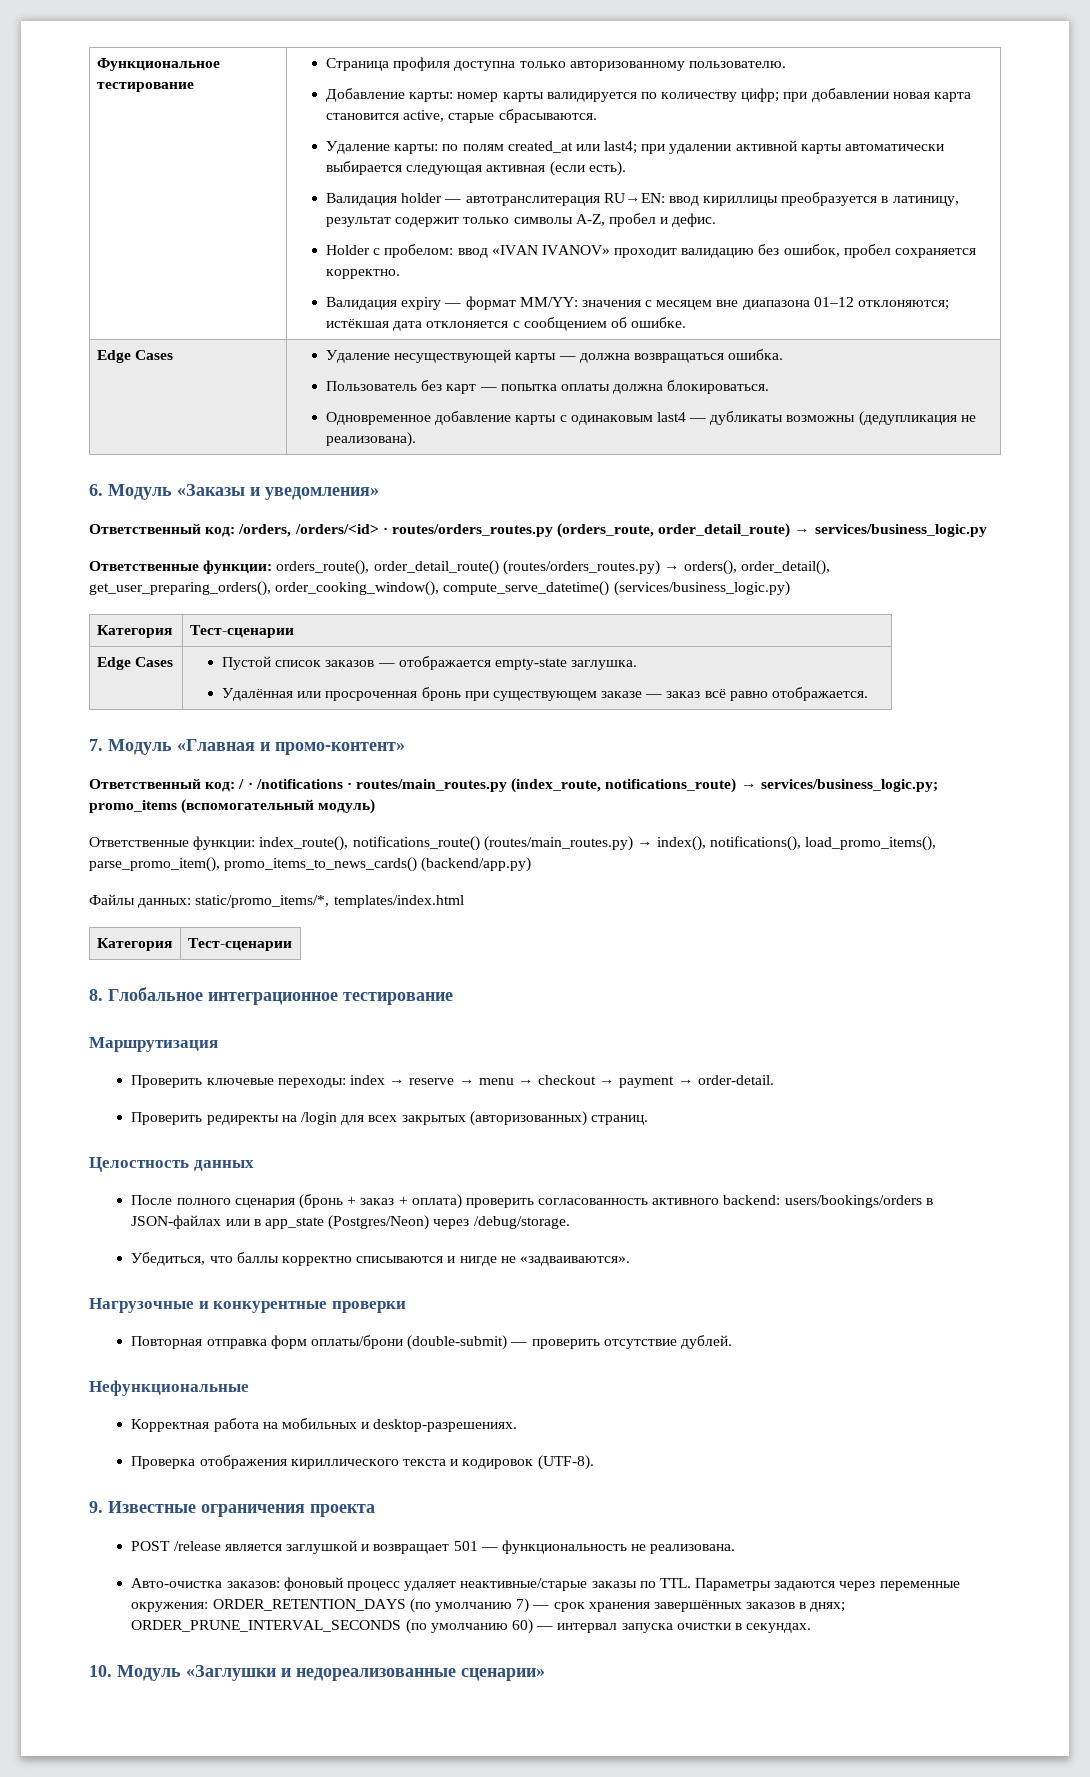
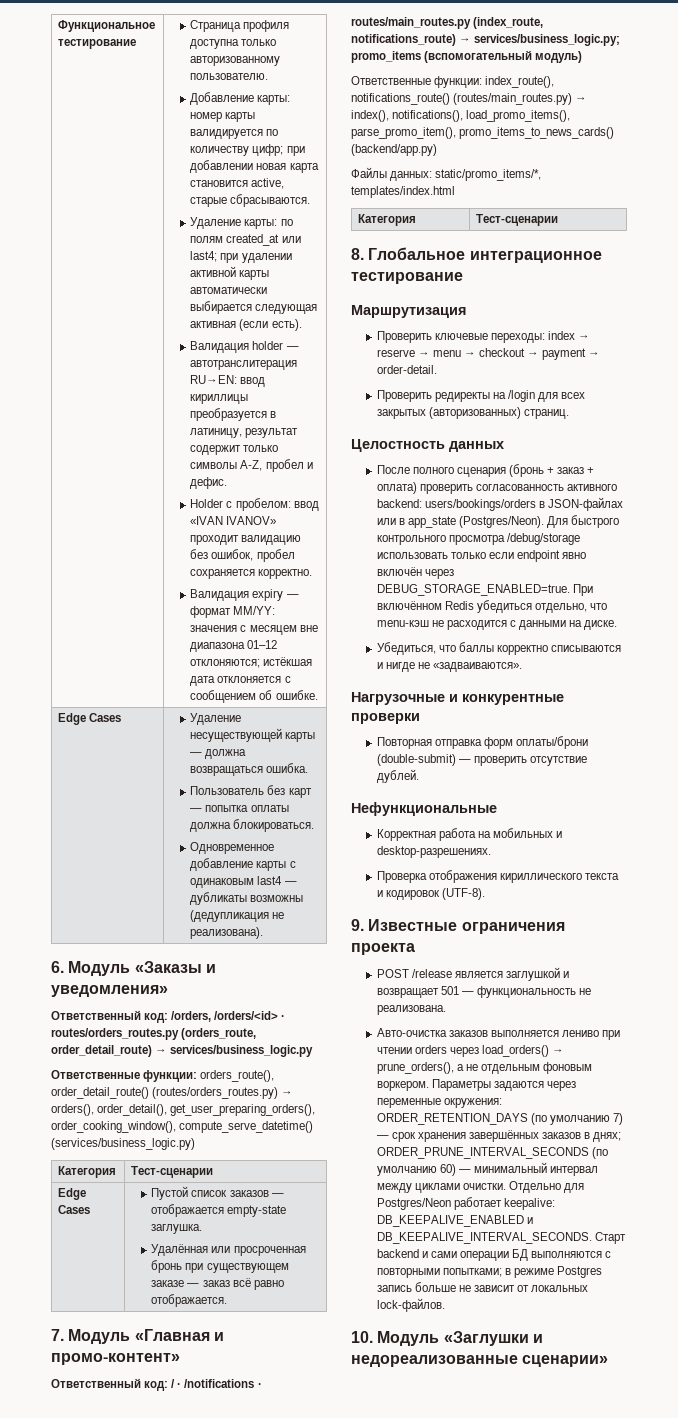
- После полного сценария (бронь + заказ + оплата) проверить согласованность активного backend: users/bookings/orders в JSON-файлах или в app_state (Postgres/Neon) через /debug/storage.
+ После полного сценария (бронь + заказ + оплата) проверить согласованность активного backend: users/bookings/orders в JSON-файлах или в app_state (Postgres/Neon). Для быстрого контрольного просмотра /debug/storage использовать только если endpoint явно включён через DEBUG_STORAGE_ENABLED=true. При включённом Redis убедиться отдельно, что menu-кэш не расходится с данными на диске.
- Авто-очистка заказов: фоновый процесс удаляет неактивные/старые заказы по TTL. Параметры задаются через переменные окружения: ORDER_RETENTION_DAYS (по умолчанию 7) — срок хранения завершённых заказов в днях; ORDER_PRUNE_INTERVAL_SECONDS (по умолчанию 60) — интервал запуска очистки в секундах.
+ Авто-очистка заказов выполняется лениво при чтении orders через load_orders() → prune_orders(), а не отдельным фоновым воркером. Параметры задаются через переменные окружения: ORDER_RETENTION_DAYS (по умолчанию 7) — срок хранения завершённых заказов в днях; ORDER_PRUNE_INTERVAL_SECONDS (по умолчанию 60) — минимальный интервал между циклами очистки. Отдельно для Postgres/Neon работает keepalive: DB_KEEPALIVE_ENABLED и DB_KEEPALIVE_INTERVAL_SECONDS. Старт backend и сами операции БД выполняются с повторными попытками; в режиме Postgres запись больше не зависит от локальных lock-файлов.

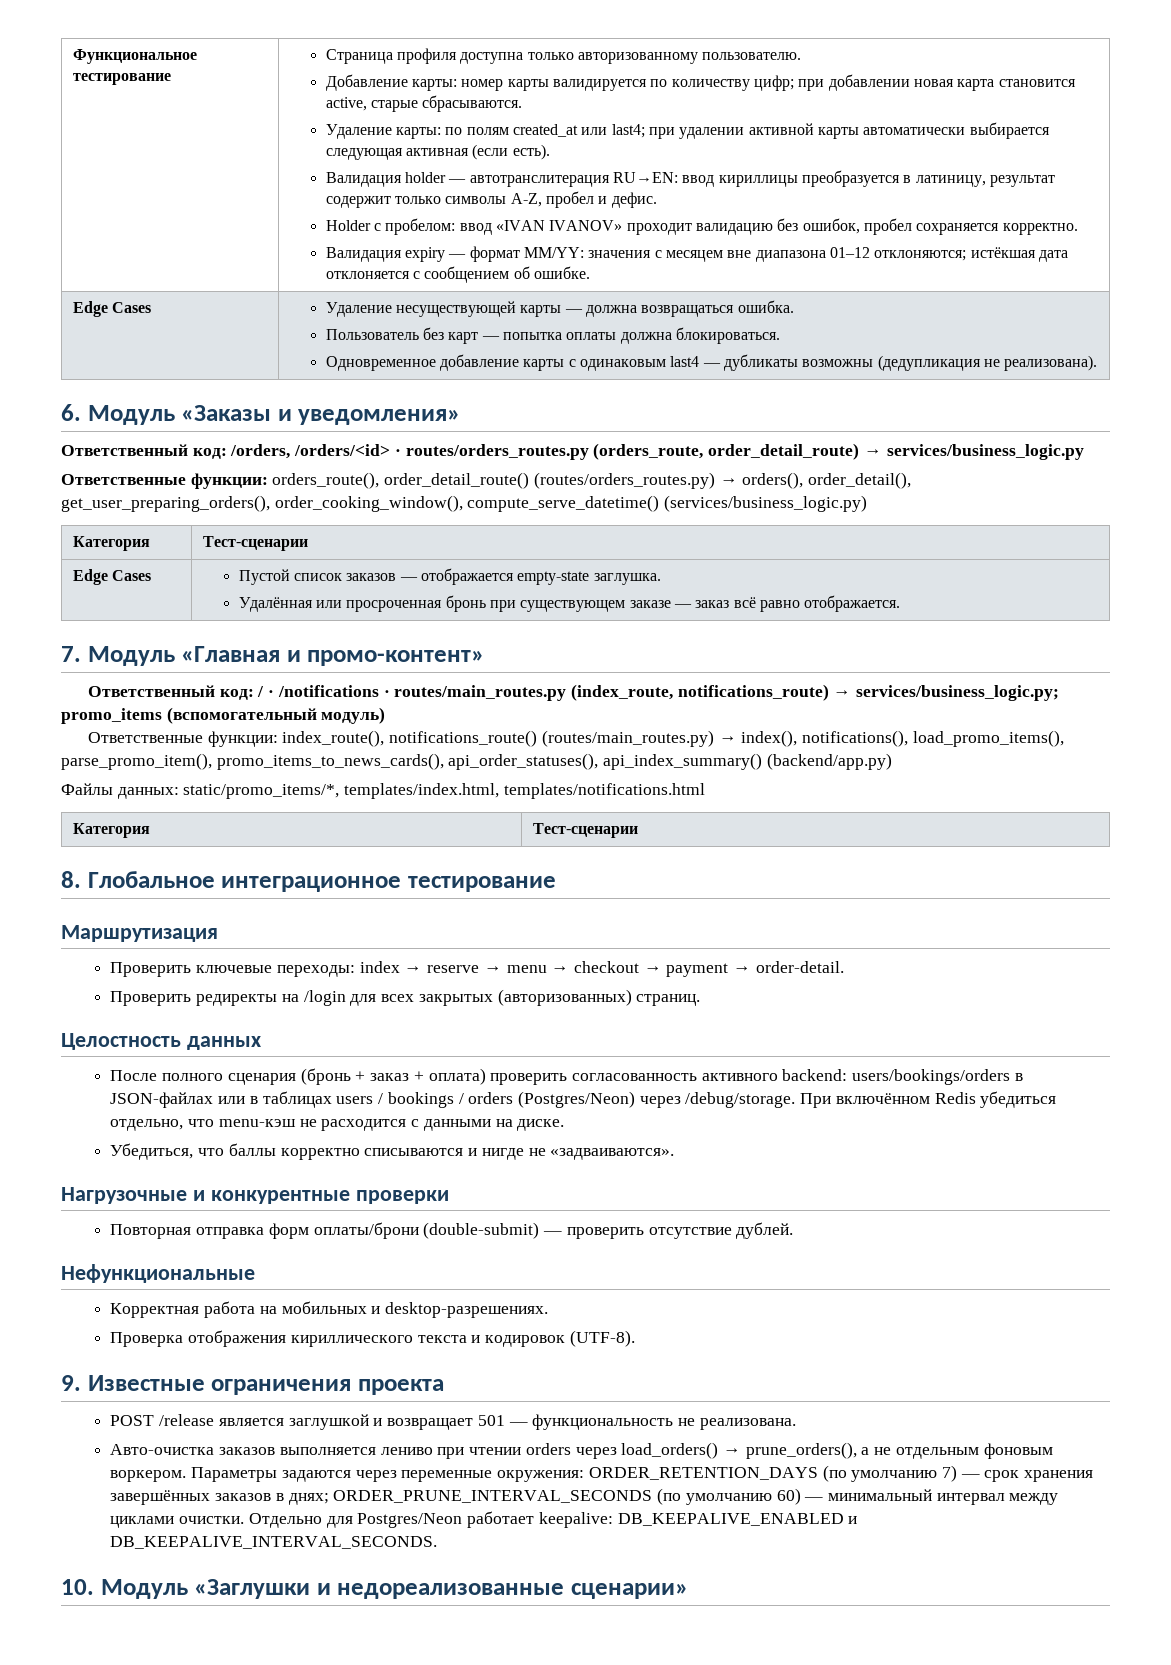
- Ответственные функции: index_route(), notifications_route() (routes/main_routes.py) → index(), notifications(), load_promo_items(), parse_promo_item(), promo_items_to_news_cards() (backend/app.py)
+ Ответственные функции: index_route(), notifications_route() (routes/main_routes.py) → index(), notifications(), load_promo_items(), parse_promo_item(), promo_items_to_news_cards(), api_order_statuses(), api_index_summary() (backend/app.py)
- Файлы данных: static/promo_items/*, templates/index.html
+ Файлы данных: static/promo_items/*, templates/index.html, templates/notifications.html
- После полного сценария (бронь + заказ + оплата) проверить согласованность активного backend: users/bookings/orders в JSON-файлах или в app_state (Postgres/Neon). Для быстрого контрольного просмотра /debug/storage использовать только если endpoint явно включён через DEBUG_STORAGE_ENABLED=true.
+ После полного сценария (бронь + заказ + оплата) проверить согласованность активного backend: users/bookings/orders в JSON-файлах или в таблицах users / bookings / orders (Postgres/Neon) через /debug/storage.
- Старт backend и сами операции БД выполняются с повторными попытками; в режиме Postgres запись больше не зависит от локальных lock-файлов.

